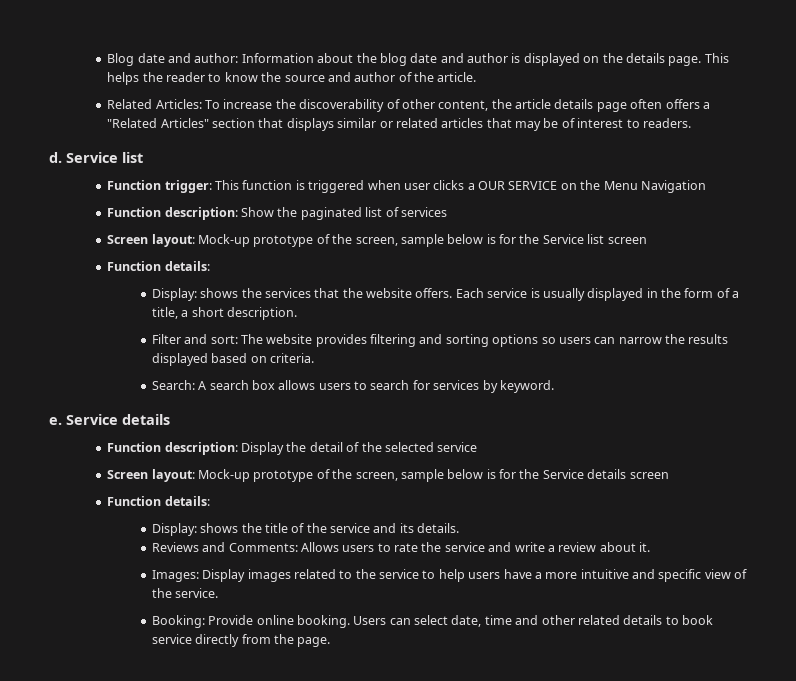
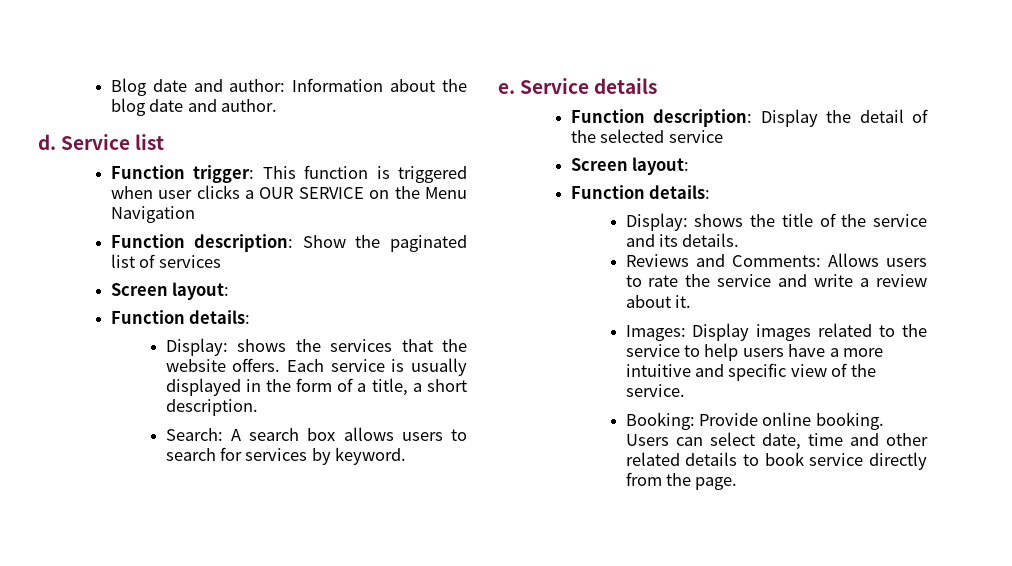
- Blog date and author: Information about the blog date and author is displayed on the details page. This helps the reader to know the source and author of the article.
- Related Articles: To increase the discoverability of other content, the article details page often offers a "Related Articles" section that displays similar or related articles that may be of interest to readers.
+ Blog date and author: Information about the blog date and author.
  Function description: Show the paginated list of services
- Screen layout: Mock-up prototype of the screen, sample below is for the Service list screen
+ Screen layout:
- Filter and sort: The website provides filtering and sorting options so users can narrow the results displayed based on criteria.
  Function description: Display the detail of the selected service
- Screen layout: Mock-up prototype of the screen, sample below is for the Service details screen
+ Screen layout:

